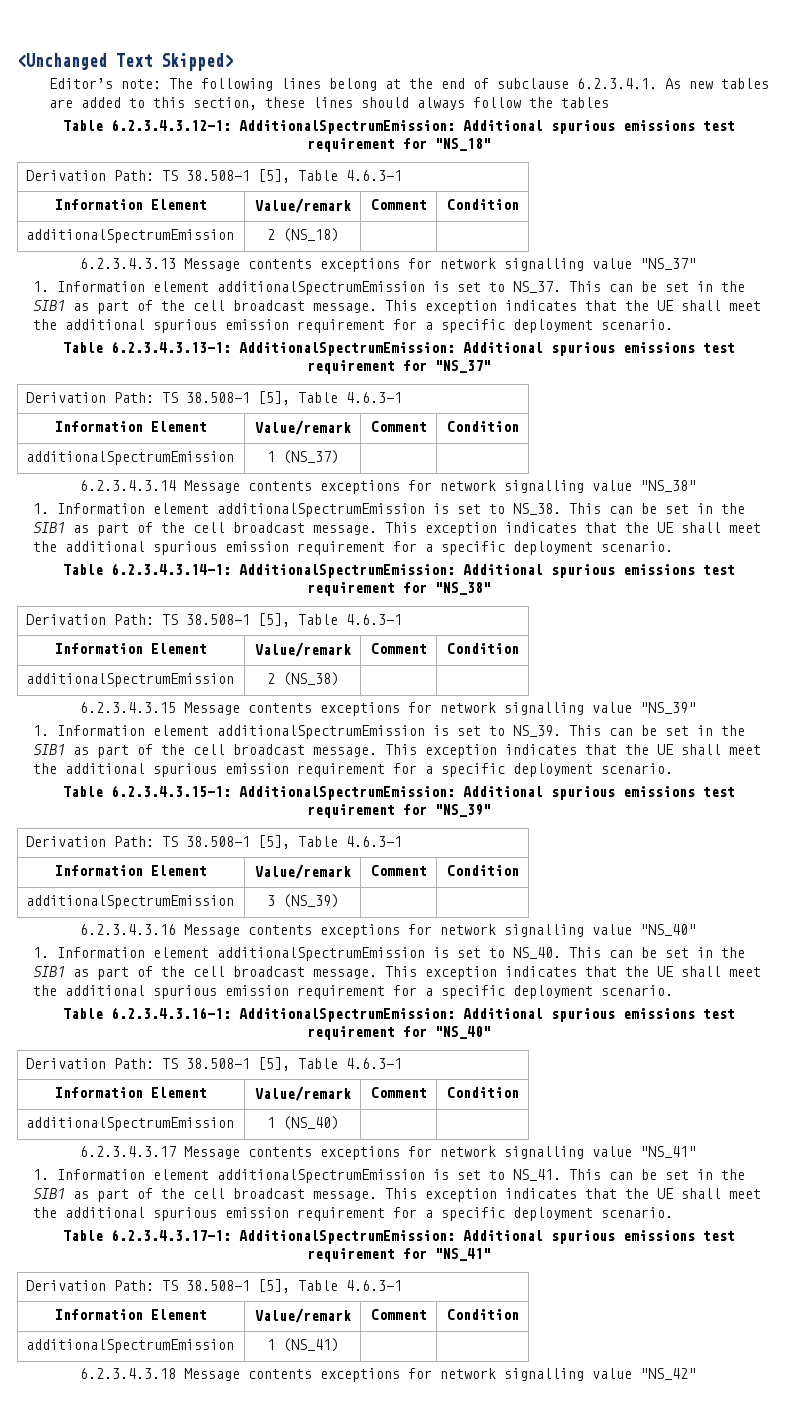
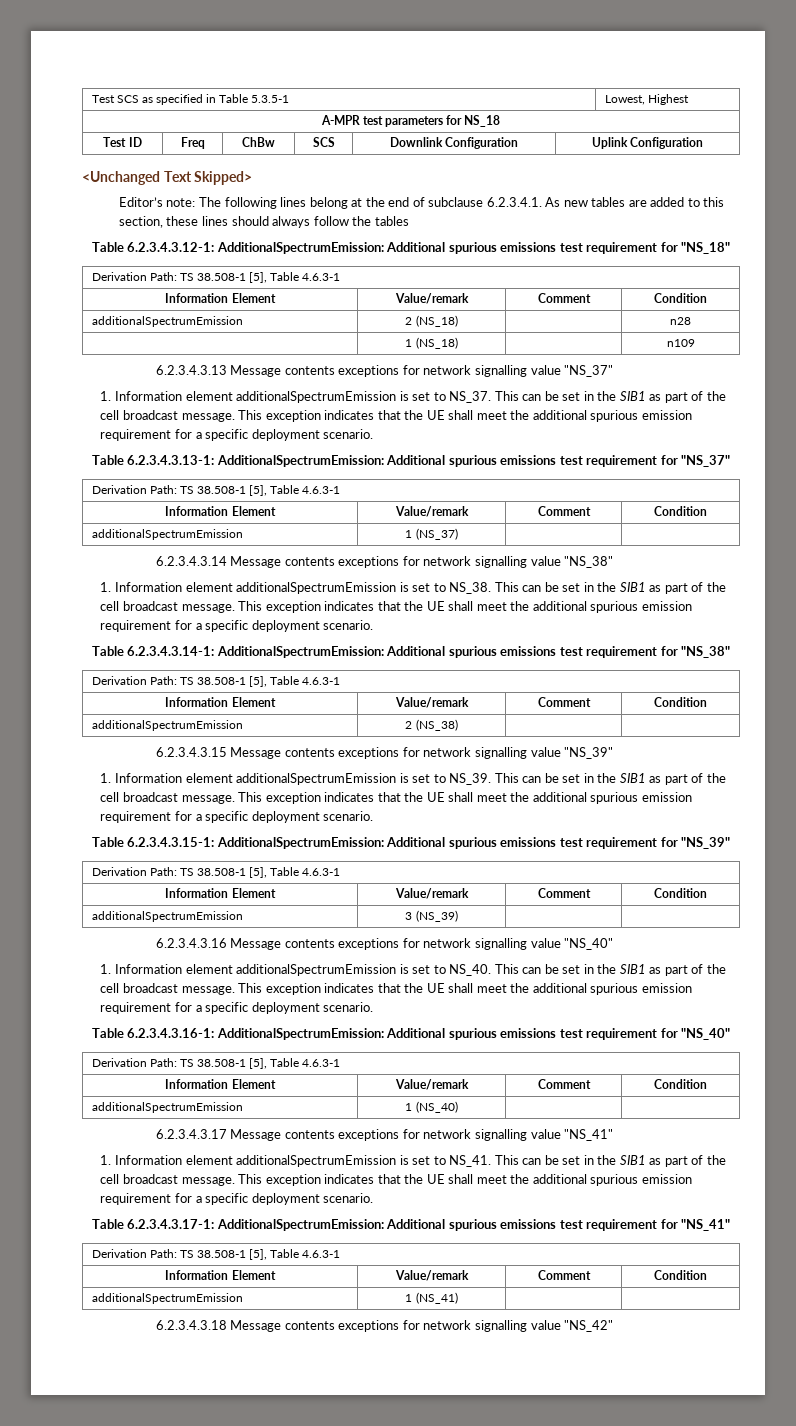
+ Test SCS as specified in Table 5.3.5-1 | Lowest, Highest
+ A-MPR test parameters for NS_18
+ Test ID | Freq | ChBw | SCS | Downlink Configuration | Uplink Configuration
- additionalSpectrumEmission | 2 (NS_18) | |
+ additionalSpectrumEmission | 2 (NS_18) | | n28
+ | 1 (NS_18) | | n109

